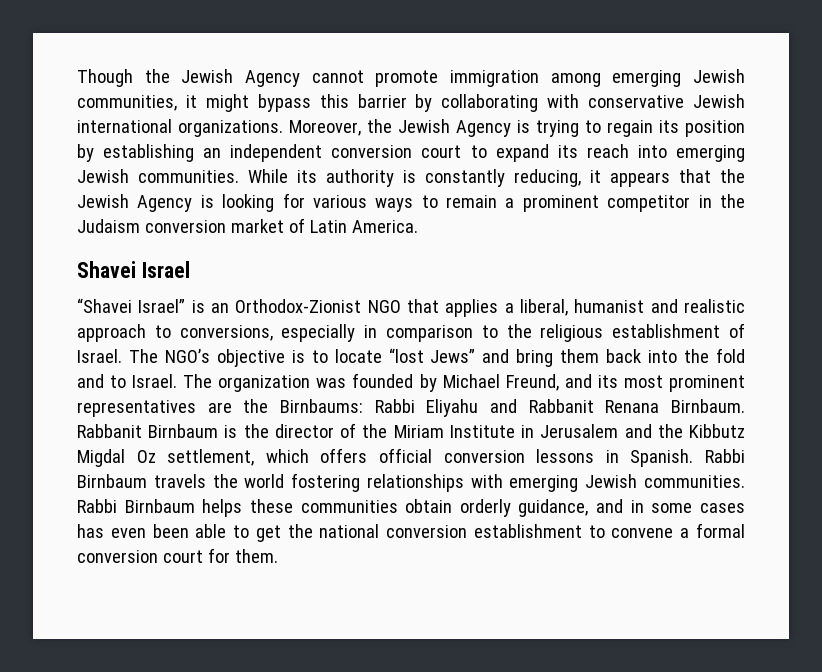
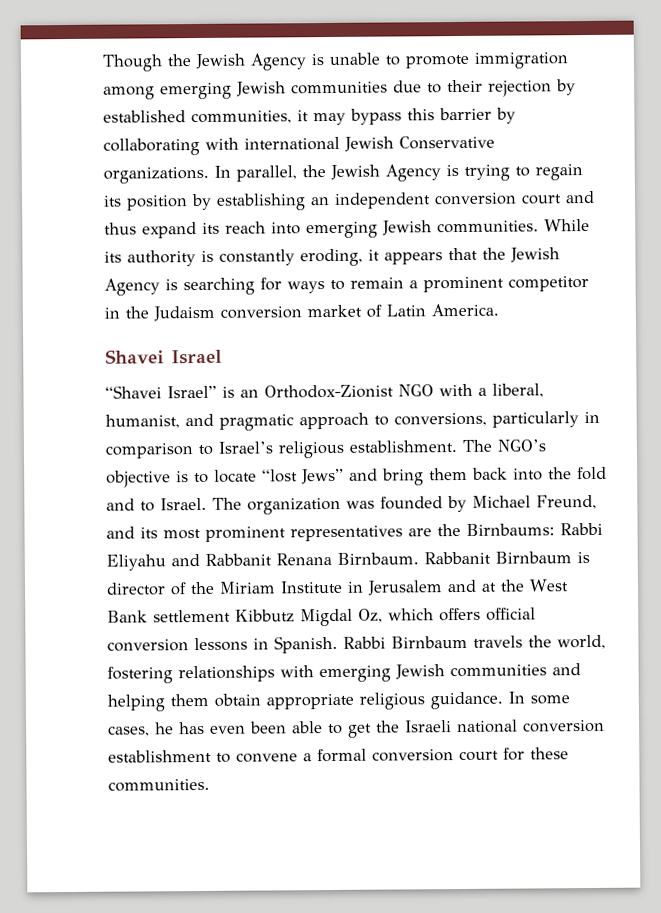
- Though the Jewish Agency cannot promote immigration among emerging Jewish communities, it might bypass this barrier by collaborating with conservative Jewish international organizations. Moreover, the Jewish Agency is trying to regain its position by establishing an independent conversion court to expand its reach into emerging Jewish communities.
+ Though the Jewish Agency is unable to promote immigration among emerging Jewish communities due to their rejection by established communities, it may bypass this barrier by collaborating with international Jewish Conservative organizations. In parallel, the Jewish Agency is trying to regain its position by establishing an independent conversion court and thus expand its reach into emerging Jewish communities.
- While its authority is constantly reducing, it appears that the Jewish Agency is looking for various ways to remain a prominent competitor in the Judaism conversion market of Latin America.
+ While its authority is constantly eroding, it appears that the Jewish Agency is searching for ways to remain a prominent competitor in the Judaism conversion market of Latin America.
- “Shavei Israel” is an Orthodox-Zionist NGO that applies a liberal, humanist and realistic approach to conversions, especially in comparison to the religious establishment of Israel.
+ “Shavei Israel” is an Orthodox-Zionist NGO with a liberal, humanist, and pragmatic approach to conversions, particularly in comparison to Israel’s religious establishment.
- Rabbanit Birnbaum is the director of the Miriam Institute in Jerusalem and the Kibbutz Migdal Oz settlement, which offers official conversion lessons in Spanish.
+ Rabbanit Birnbaum is director of the Miriam Institute in Jerusalem and at the West Bank settlement Kibbutz Migdal Oz, which offers official conversion lessons in Spanish.
- Rabbi Birnbaum travels the world fostering relationships with emerging Jewish communities. Rabbi Birnbaum helps these communities obtain orderly guidance, and in some cases has even been able to get the national conversion establishment to convene a formal conversion court for them.
+ Rabbi Birnbaum travels the world, fostering relationships with emerging Jewish communities and helping them obtain appropriate religious guidance. In some cases, he has even been able to get the Israeli national conversion establishment to convene a formal conversion court for these communities.

